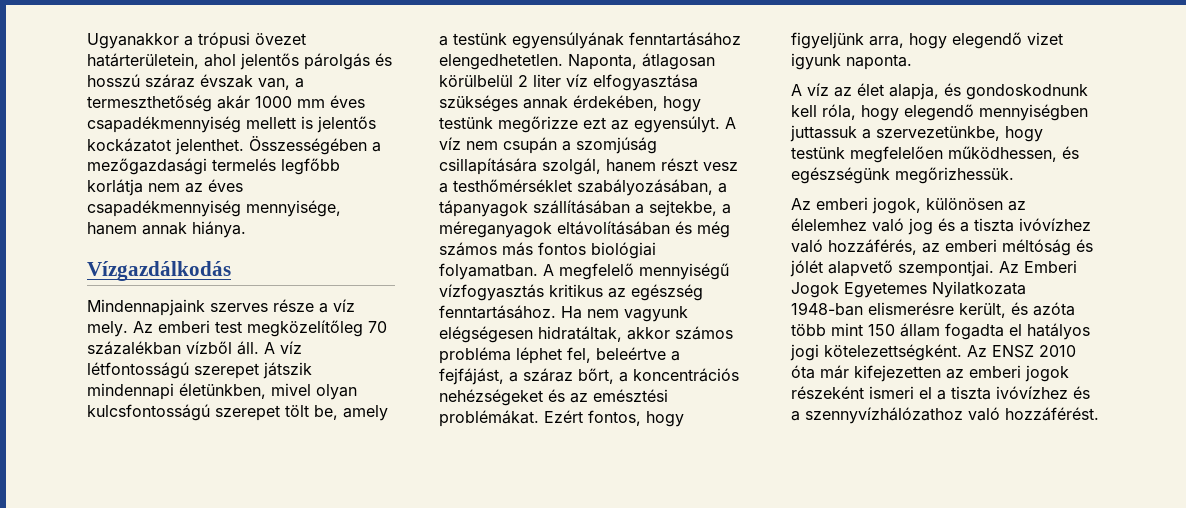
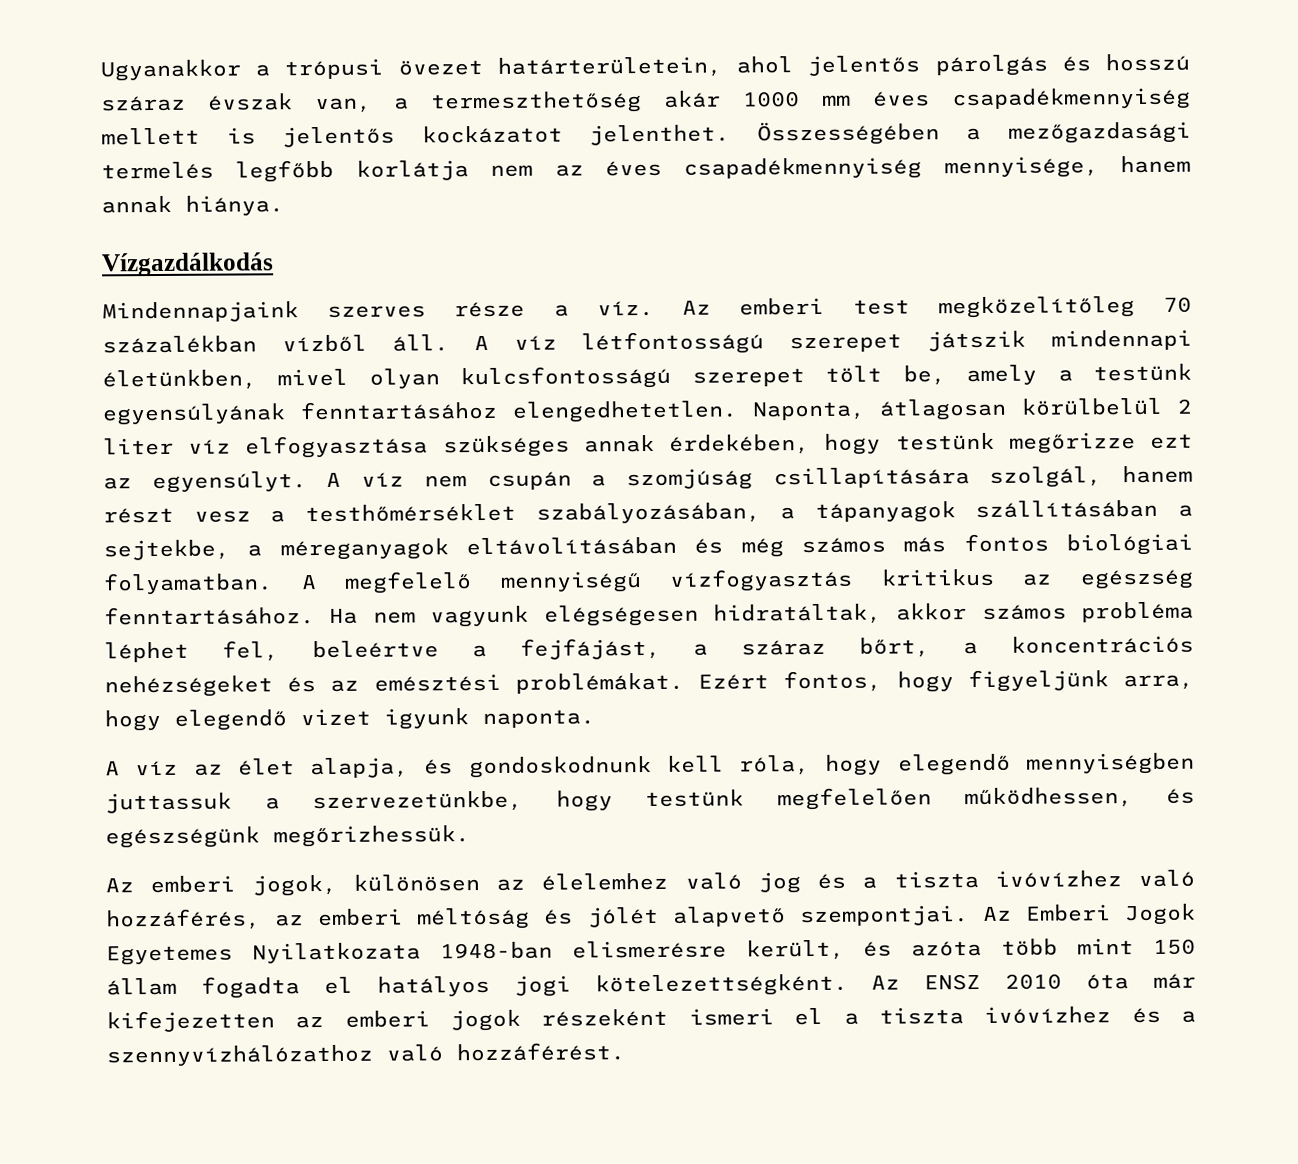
- Mindennapjaink szerves része a víz mely.
+ Mindennapjaink szerves része a víz.

